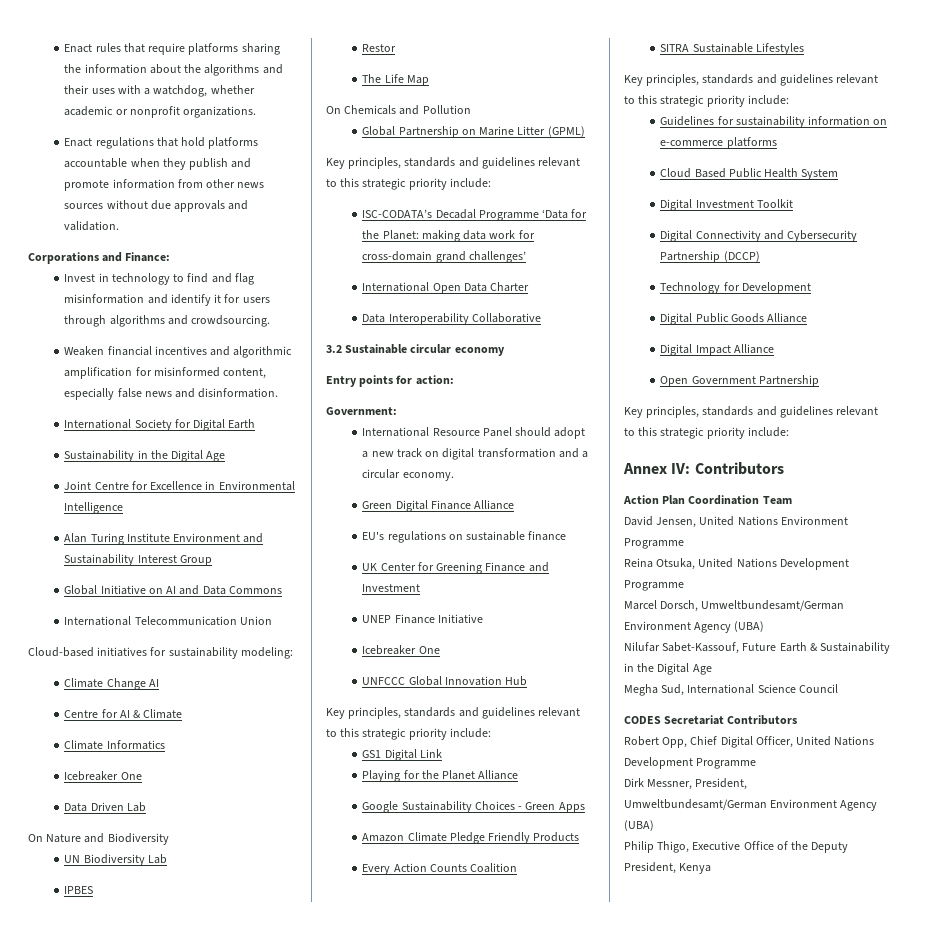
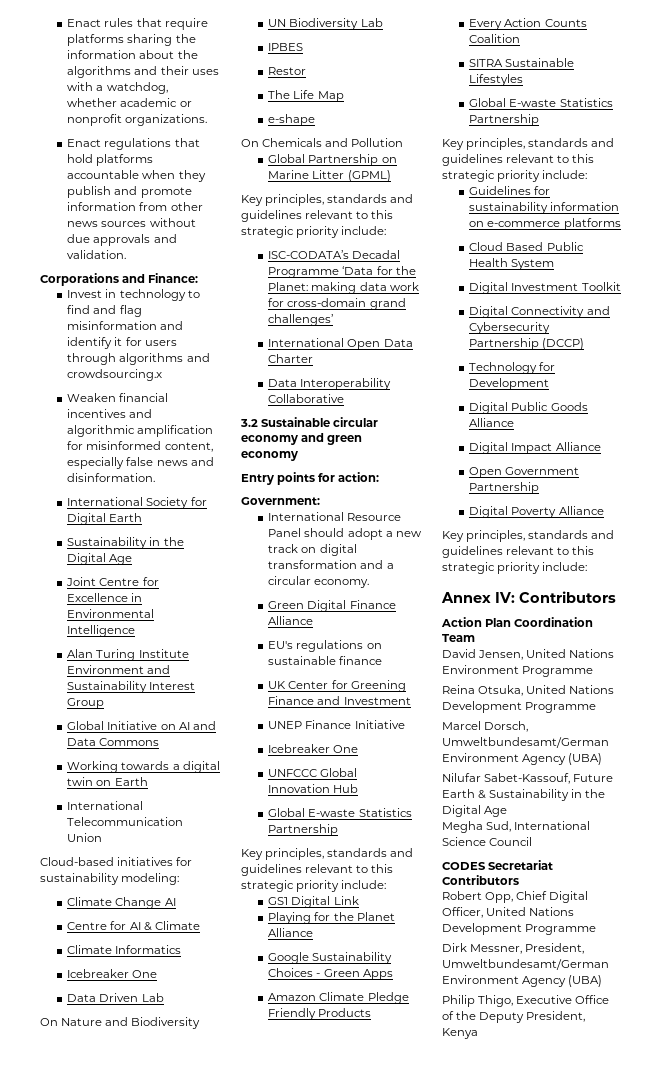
- Invest in technology to find and flag misinformation and identify it for users through algorithms and crowdsourcing.
+ Invest in technology to find and flag misinformation and identify it for users through algorithms and crowdsourcing.x
+ Working towards a digital twin on Earth
+ e-shape
- 3.2 Sustainable circular economy
+ 3.2 Sustainable circular economy and green economy
  UNFCCC Global Innovation Hub
+ Global E-waste Statistics Partnership
  SITRA Sustainable Lifestyles
+ Global E-waste Statistics Partnership
+ Digital Poverty Alliance

